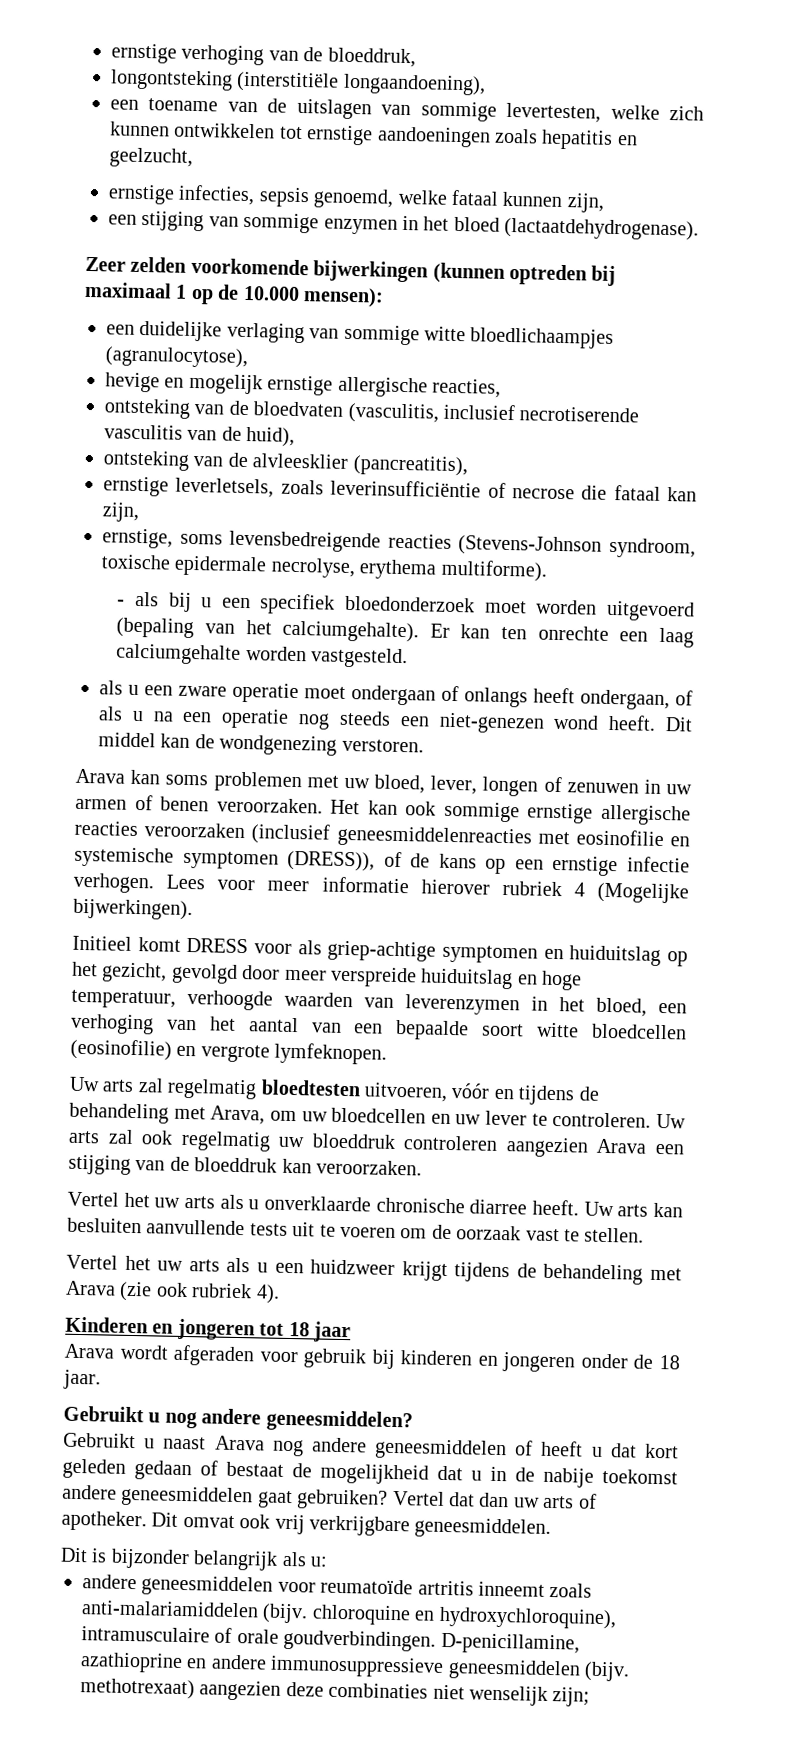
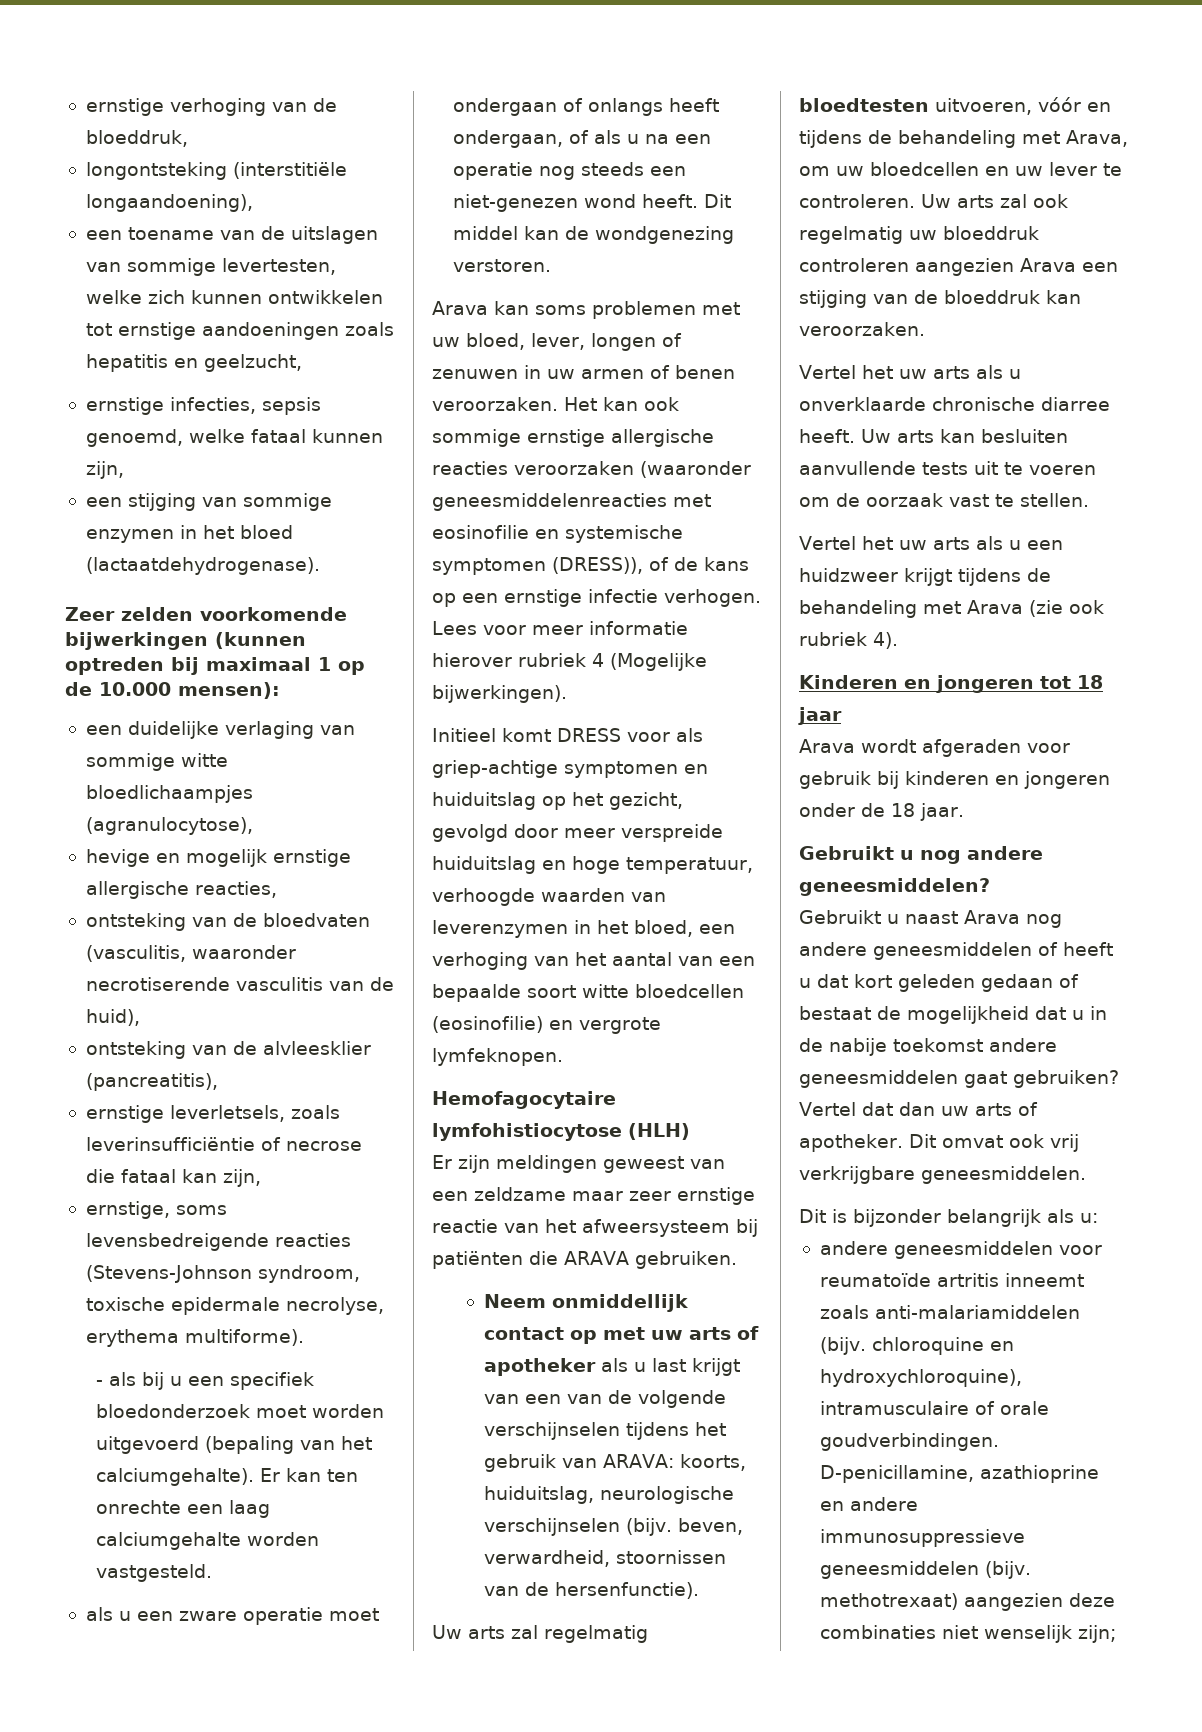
- ontsteking van de bloedvaten (vasculitis, inclusief necrotiserende vasculitis van de huid),
+ ontsteking van de bloedvaten (vasculitis, waaronder necrotiserende vasculitis van de huid),
- Het kan ook sommige ernstige allergische reacties veroorzaken (inclusief geneesmiddelenreacties met eosinofilie en systemische symptomen (DRESS)), of de kans op een ernstige infectie verhogen.
+ Het kan ook sommige ernstige allergische reacties veroorzaken (waaronder geneesmiddelenreacties met eosinofilie en systemische symptomen (DRESS)), of de kans op een ernstige infectie verhogen.
+ Hemofagocytaire lymfohistiocytose (HLH)
+ Er zijn meldingen geweest van een zeldzame maar zeer ernstige reactie van het afweersysteem bij patiënten die ARAVA gebruiken.
+ Neem onmiddellijk contact op met uw arts of apotheker als u last krijgt van een van de volgende verschijnselen tijdens het gebruik van ARAVA: koorts, huiduitslag, neurologische verschijnselen (bijv. beven, verwardheid, stoornissen van de hersenfunctie).

